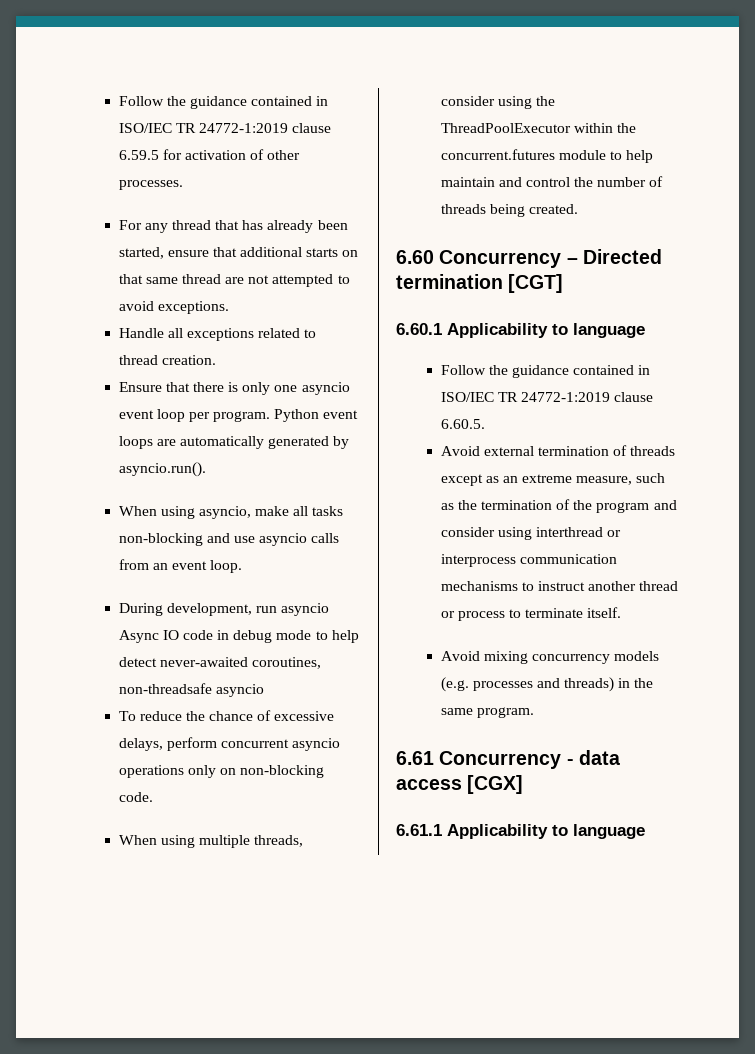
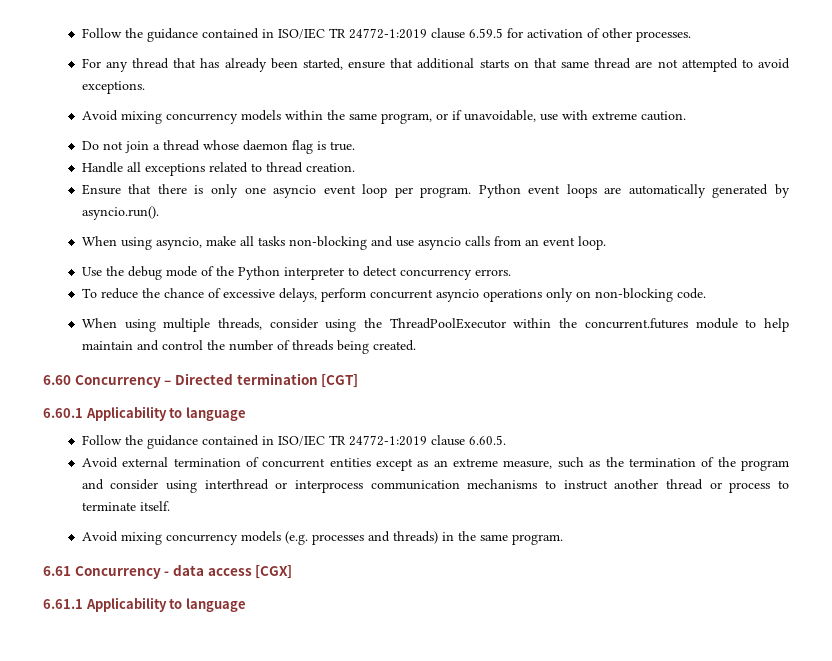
+ Avoid mixing concurrency models within the same program, or if unavoidable, use with extreme caution.
+ Do not join a thread whose daemon flag is true.
- During development, run asyncio Async IO code in debug mode to help detect never-awaited coroutines, non-threadsafe asyncio
+ Use the debug mode of the Python interpreter to detect concurrency errors.
- Avoid external termination of threads except as an extreme measure, such as the termination of the program and consider using interthread or interprocess communication mechanisms to instruct another thread or process to terminate itself.
+ Avoid external termination of concurrent entities except as an extreme measure, such as the termination of the program and consider using interthread or interprocess communication mechanisms to instruct another thread or process to terminate itself.

